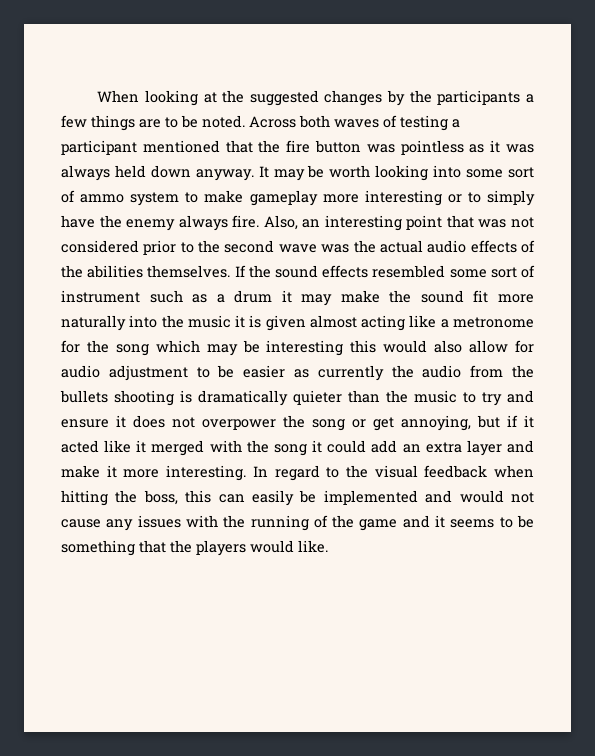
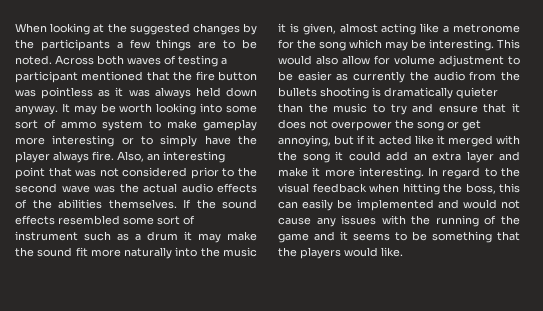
- It may be worth looking into some sort of ammo system to make gameplay more interesting or to simply have the enemy always fire.
+ It may be worth looking into some sort of ammo system to make gameplay more interesting or to simply have the player always fire.
- If the sound effects resembled some sort of instrument such as a drum it may make the sound fit more naturally into the music it is given almost acting like a metronome for the song which may be interesting this would also allow for audio adjustment to be easier as currently the audio from the bullets shooting is dramatically quieter than the music to try and ensure it does not overpower the song or get annoying, but if it acted like it merged with the song it could add an extra layer and make it more interesting.
+ If the sound effects resembled some sort of instrument such as a drum it may make the sound fit more naturally into the music it is given, almost acting like a metronome for the song which may be interesting. This would also allow for volume adjustment to be easier as currently the audio from the bullets shooting is dramatically quieter than the music to try and ensure that it does not overpower the song or get annoying, but if it acted like it merged with the song it could add an extra layer and make it more interesting.

